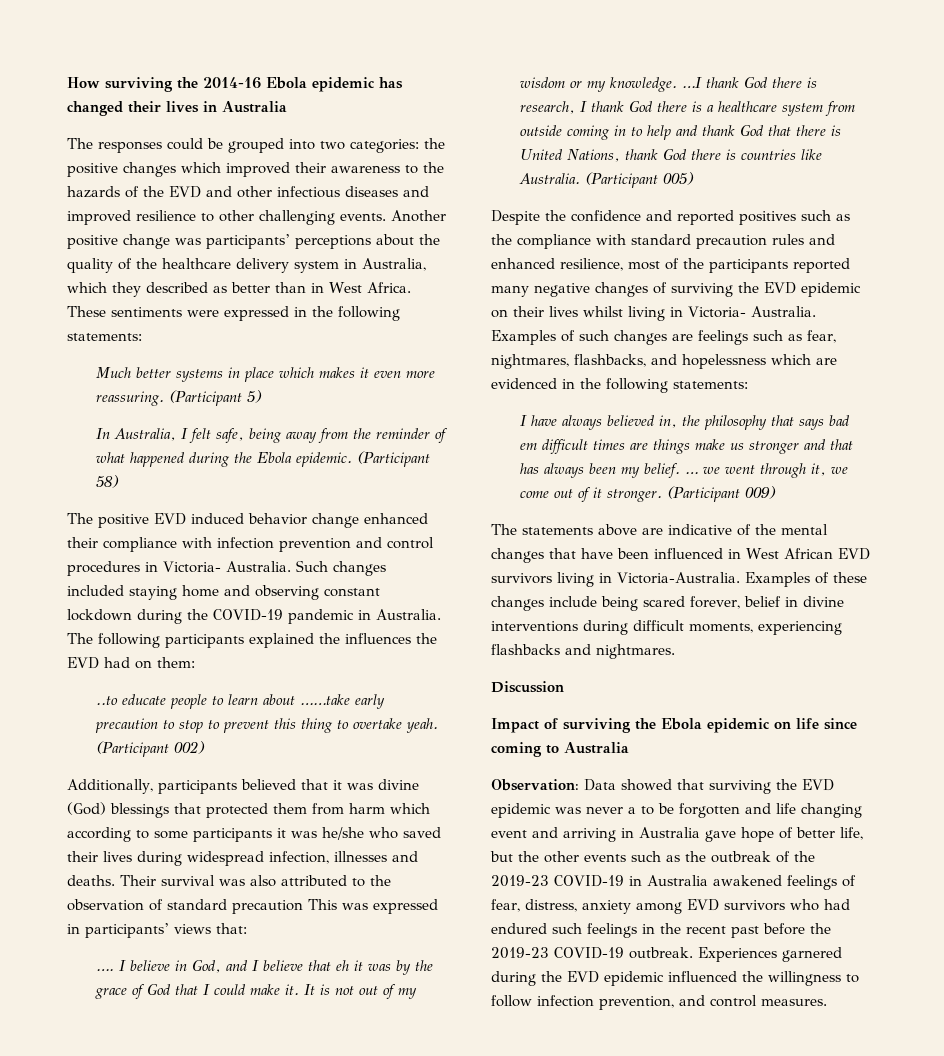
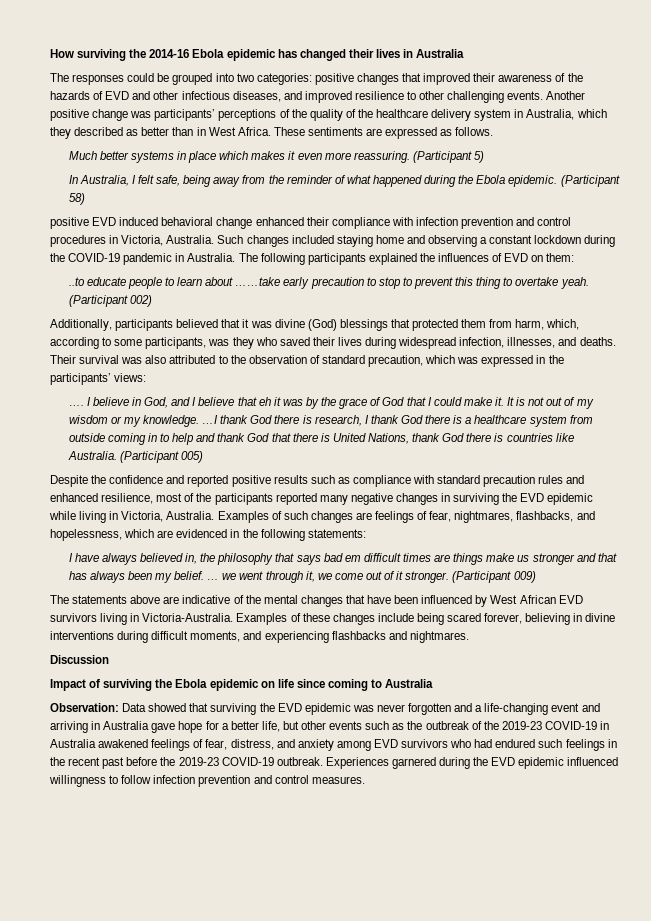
- The responses could be grouped into two categories: the positive changes which improved their awareness to the hazards of the EVD and other infectious diseases and improved resilience to other challenging events.
+ The responses could be grouped into two categories: positive changes that improved their awareness of the hazards of EVD and other infectious diseases, and improved resilience to other challenging events.
- Another positive change was participants’ perceptions about the quality of the healthcare delivery system in Australia, which they described as better than in West Africa.
+ Another positive change was participants’ perceptions of the quality of the healthcare delivery system in Australia, which they described as better than in West Africa.
- These sentiments were expressed in the following statements:
+ These sentiments are expressed as follows.
- The positive EVD induced behavior change enhanced their compliance with infection prevention and control procedures in Victoria- Australia.
+ positive EVD induced behavioral change enhanced their compliance with infection prevention and control procedures in Victoria, Australia.
- Such changes included staying home and observing constant lockdown during the COVID-19 pandemic in Australia.
+ Such changes included staying home and observing a constant lockdown during the COVID-19 pandemic in Australia.
- The following participants explained the influences the EVD had on them:
+ The following participants explained the influences of EVD on them:
- Additionally, participants believed that it was divine (God) blessings that protected them from harm which according to some participants it was he/she who saved their lives during widespread infection, illnesses and deaths.
+ Additionally, participants believed that it was divine (God) blessings that protected them from harm, which, according to some participants, was they who saved their lives during widespread infection, illnesses, and deaths.
- Their survival was also attributed to the observation of standard precaution This was expressed in participants’ views that:
+ Their survival was also attributed to the observation of standard precaution, which was expressed in the participants’ views:
- Despite the confidence and reported positives such as the compliance with standard precaution rules and enhanced resilience, most of the participants reported many negative changes of surviving the EVD epidemic on their lives whilst living in Victoria- Australia.
+ Despite the confidence and reported positive results such as compliance with standard precaution rules and enhanced resilience, most of the participants reported many negative changes in surviving the EVD epidemic while living in Victoria, Australia.
- Examples of such changes are feelings such as fear, nightmares, flashbacks, and hopelessness which are evidenced in the following statements:
+ Examples of such changes are feelings of fear, nightmares, flashbacks, and hopelessness, which are evidenced in the following statements:
- The statements above are indicative of the mental changes that have been influenced in West African EVD survivors living in Victoria-Australia.
+ The statements above are indicative of the mental changes that have been influenced by West African EVD survivors living in Victoria-Australia.
- Examples of these changes include being scared forever, belief in divine interventions during difficult moments, experiencing flashbacks and nightmares.
+ Examples of these changes include being scared forever, believing in divine interventions during difficult moments, and experiencing flashbacks and nightmares.
- Observation: Data showed that surviving the EVD epidemic was never a to be forgotten and life changing event and arriving in Australia gave hope of better life, but the other events such as the outbreak of the 2019-23 COVID-19 in Australia awakened feelings of fear, distress, anxiety among EVD survivors who had endured such feelings in the recent past before the 2019-23 COVID-19 outbreak.
+ Observation: Data showed that surviving the EVD epidemic was never forgotten and a life-changing event and arriving in Australia gave hope for a better life, but other events such as the outbreak of the 2019-23 COVID-19 in Australia awakened feelings of fear, distress, and anxiety among EVD survivors who had endured such feelings in the recent past before the 2019-23 COVID-19 outbreak.
- Experiences garnered during the EVD epidemic influenced the willingness to follow infection prevention, and control measures.
+ Experiences garnered during the EVD epidemic influenced willingness to follow infection prevention and control measures.

